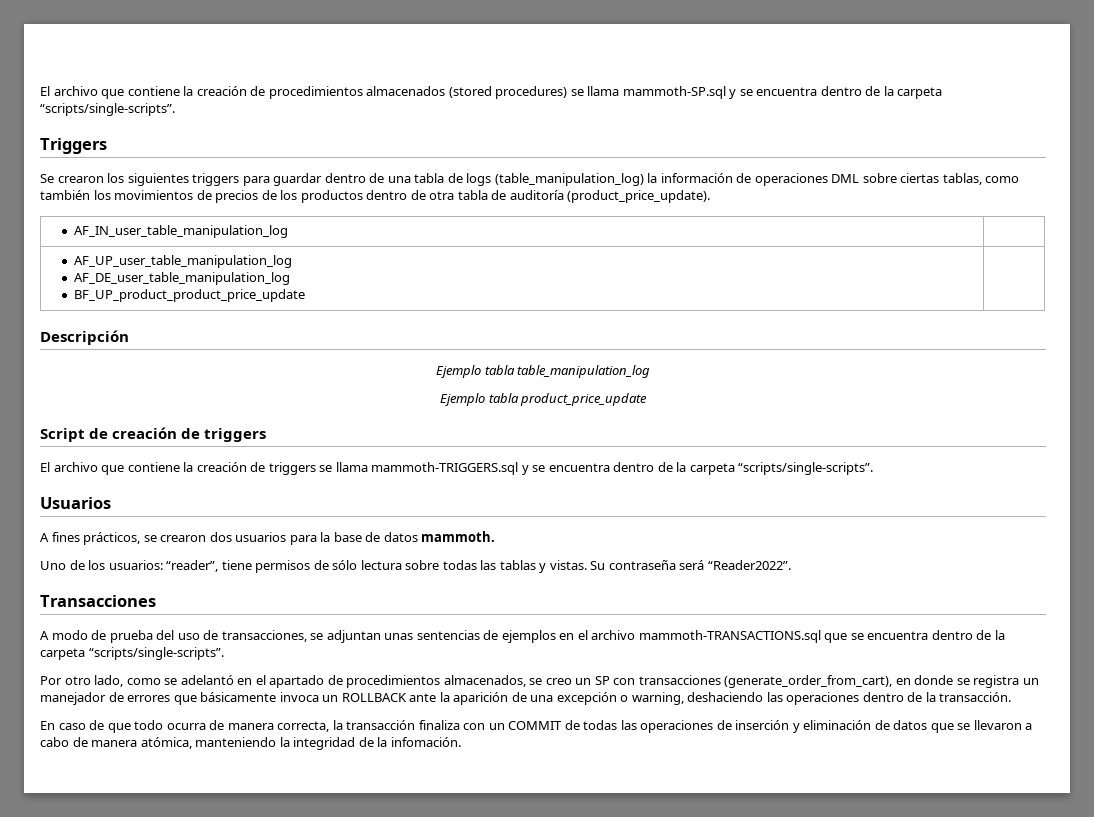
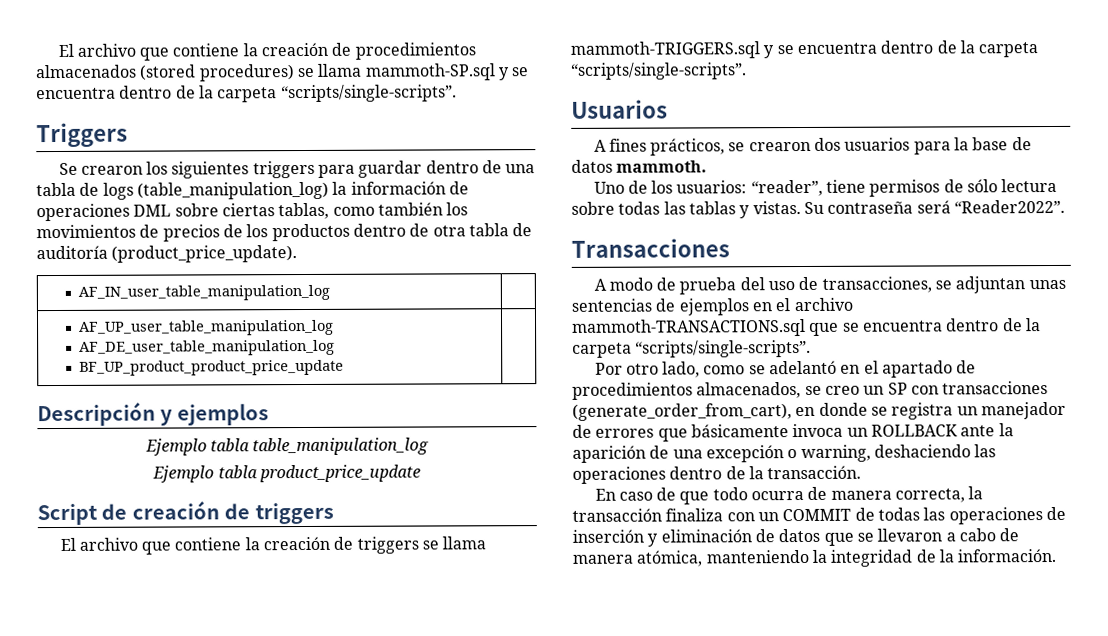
- Descripción
+ Descripción y ejemplos
- En caso de que todo ocurra de manera correcta, la transacción finaliza con un COMMIT de todas las operaciones de inserción y eliminación de datos que se llevaron a cabo de manera atómica, manteniendo la integridad de la infomación.
+ En caso de que todo ocurra de manera correcta, la transacción finaliza con un COMMIT de todas las operaciones de inserción y eliminación de datos que se llevaron a cabo de manera atómica, manteniendo la integridad de la información.

